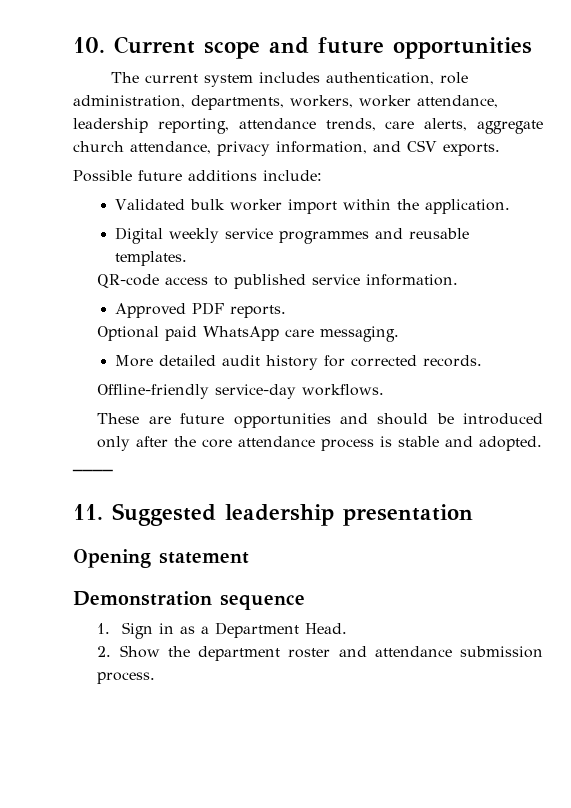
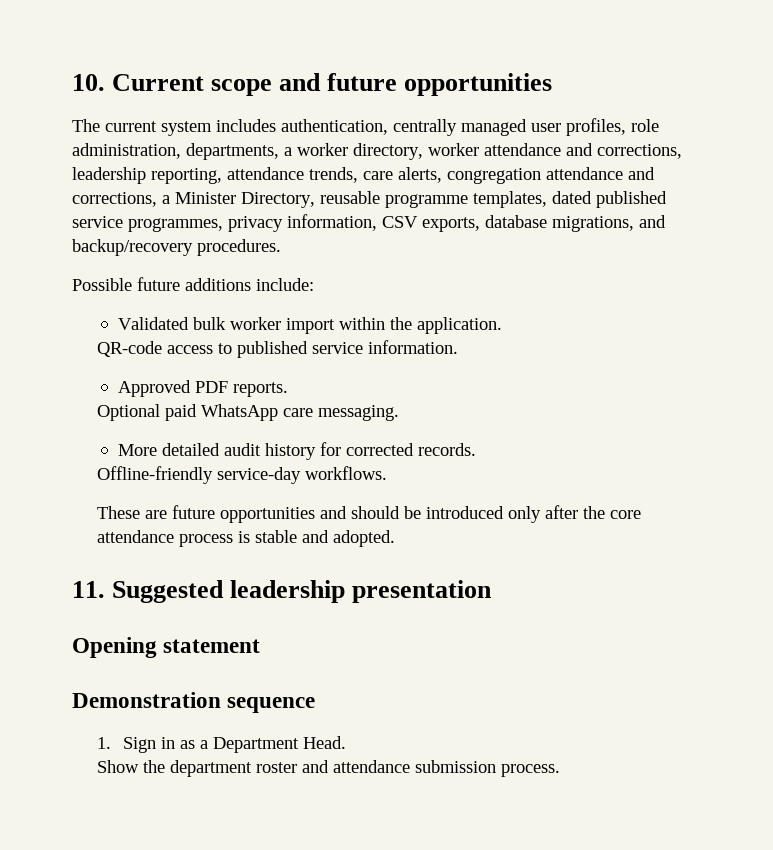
- The current system includes authentication, role administration, departments, workers, worker attendance, leadership reporting, attendance trends, care alerts, aggregate church attendance, privacy information, and CSV exports.
+ The current system includes authentication, centrally managed user profiles, role administration, departments, a worker directory, worker attendance and corrections, leadership reporting, attendance trends, care alerts, congregation attendance and corrections, a Minister Directory, reusable programme templates, dated published service programmes, privacy information, CSV exports, database migrations, and backup/recovery procedures.
- Digital weekly service programmes and reusable templates.
- ────
- 2. Show the department roster and attendance submission process.
+ Show the department roster and attendance submission process.

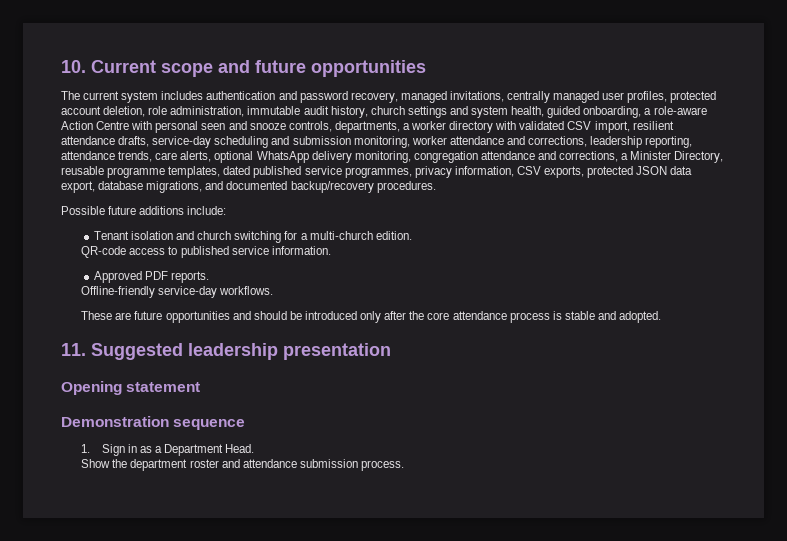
- The current system includes authentication, centrally managed user profiles, role administration, departments, a worker directory, worker attendance and corrections, leadership reporting, attendance trends, care alerts, congregation attendance and corrections, a Minister Directory, reusable programme templates, dated published service programmes, privacy information, CSV exports, database migrations, and backup/recovery procedures.
+ The current system includes authentication and password recovery, managed invitations, centrally managed user profiles, protected account deletion, role administration, immutable audit history, church settings and system health, guided onboarding, a role-aware Action Centre with personal seen and snooze controls, departments, a worker directory with validated CSV import, resilient attendance drafts, service-day scheduling and submission monitoring, worker attendance and corrections, leadership reporting, attendance trends, care alerts, optional WhatsApp delivery monitoring, congregation attendance and corrections, a Minister Directory, reusable programme templates, dated published service programmes, privacy information, CSV exports, protected JSON data export, database migrations, and documented backup/recovery procedures.
- Validated bulk worker import within the application.
+ Tenant isolation and church switching for a multi-church edition.
- Optional paid WhatsApp care messaging.
- More detailed audit history for corrected records.

